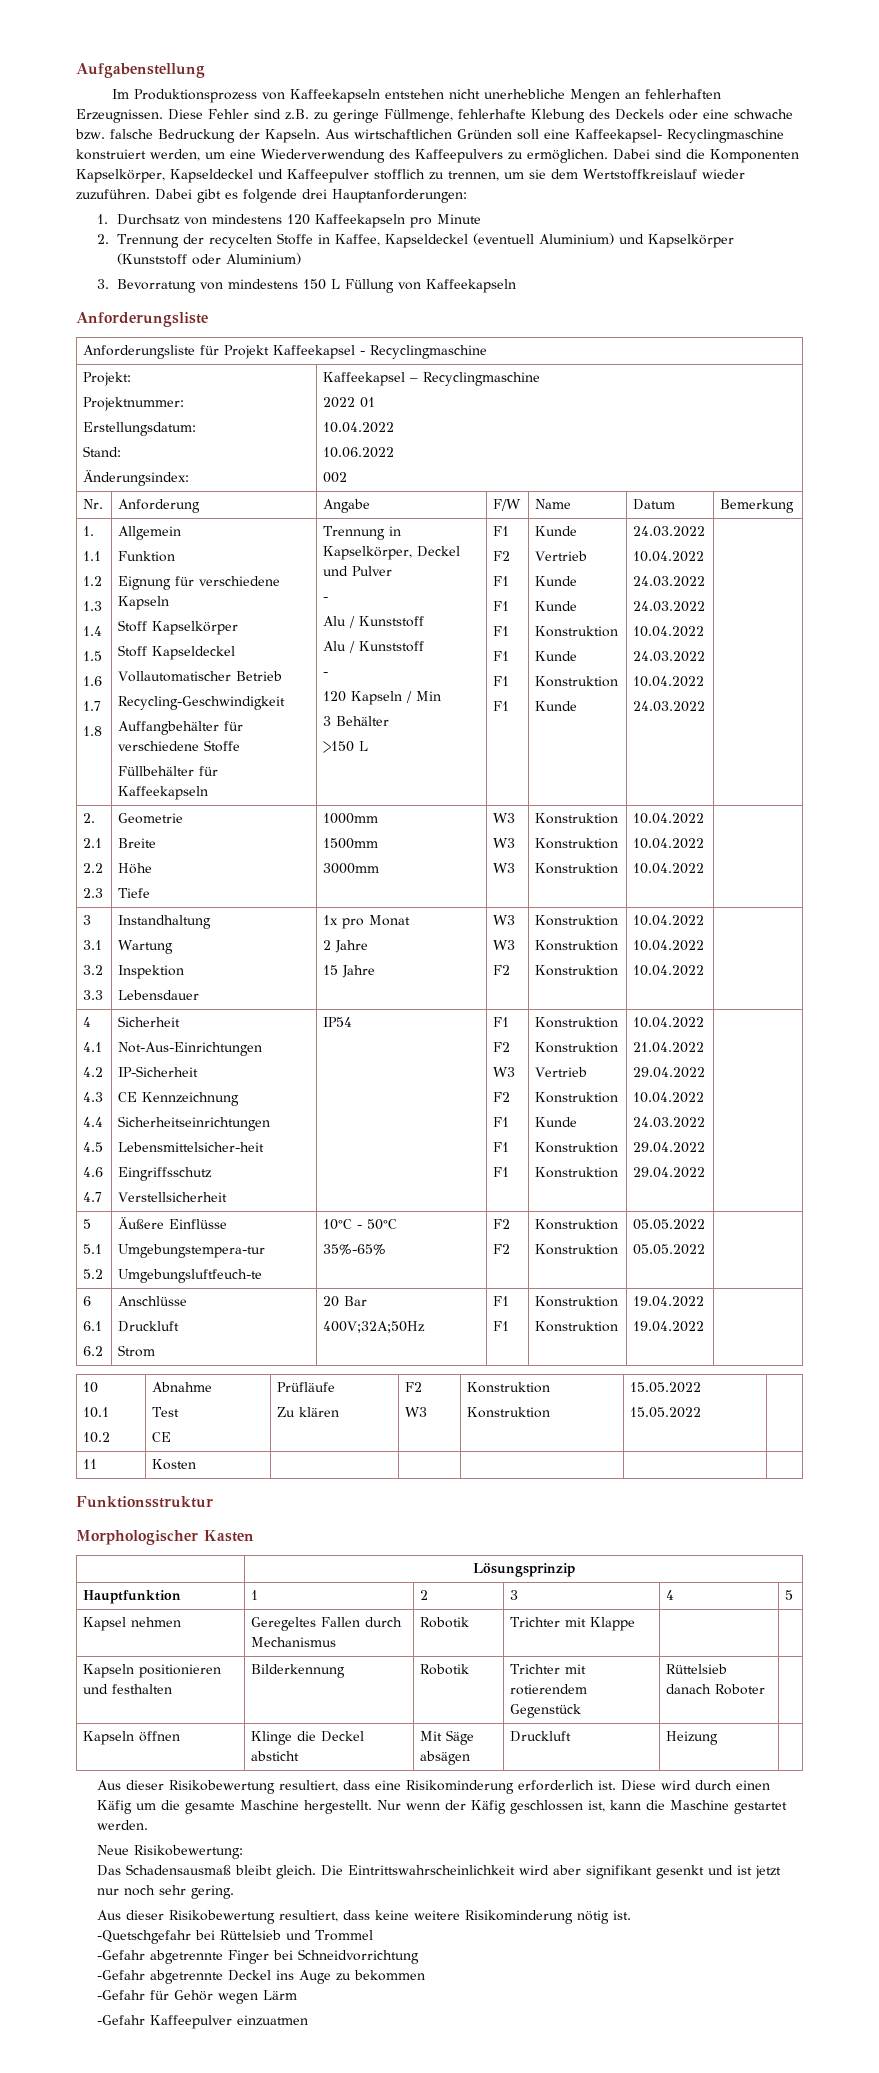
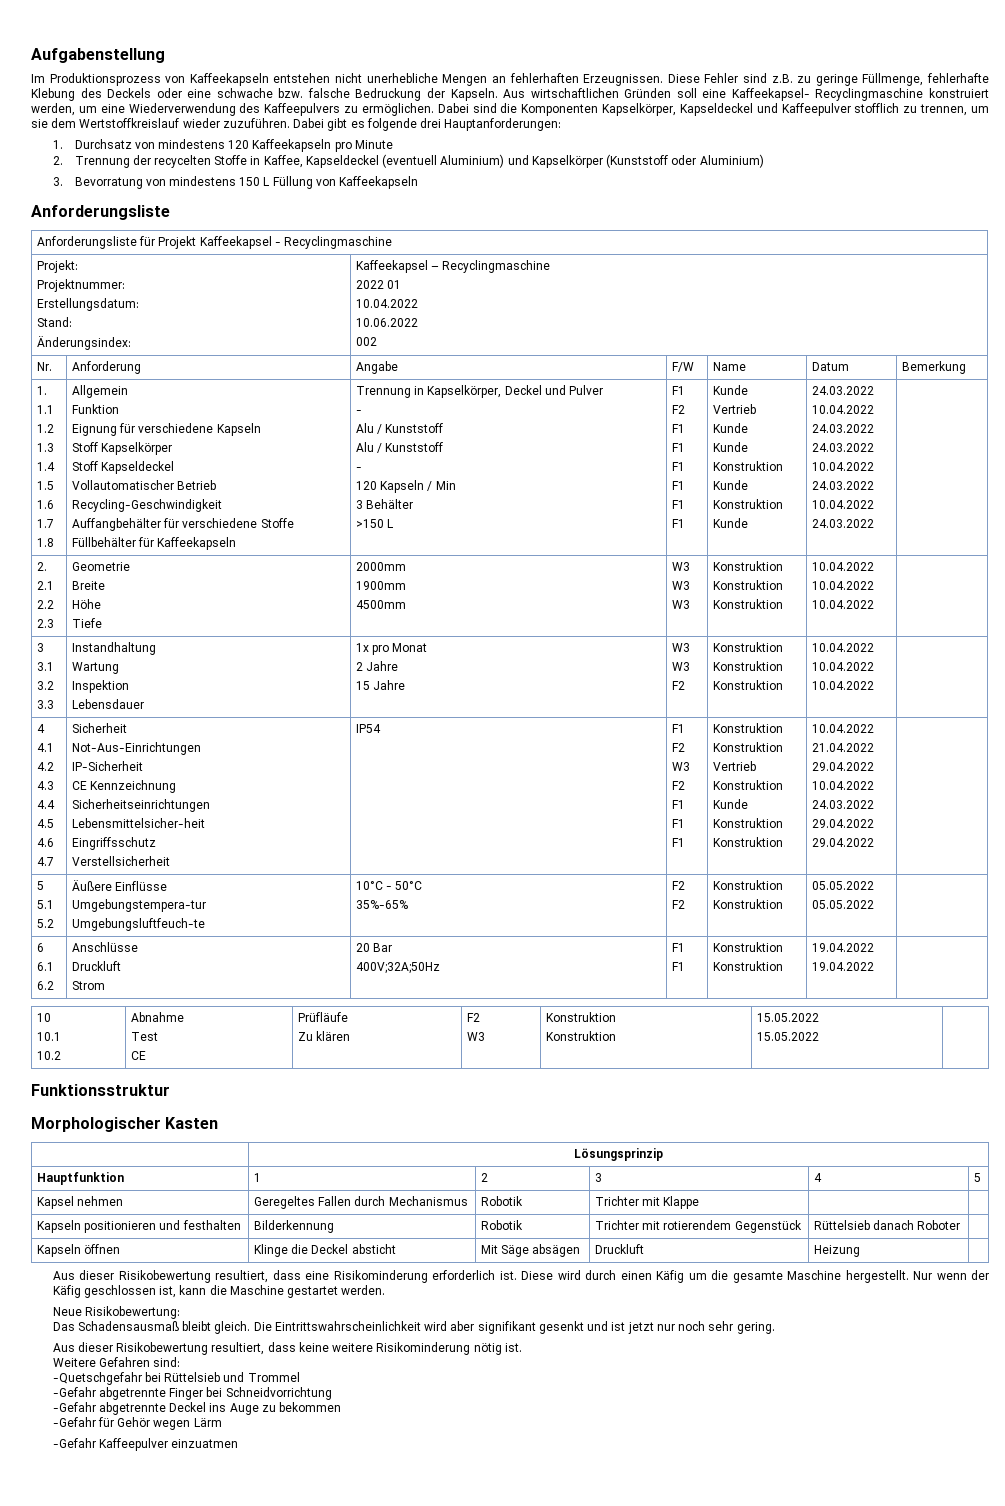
  24.03.2022 |
  2.
  2.1
  2.2
  2.3 | Geometrie
  Breite
  Höhe
- Tiefe | 1000mm
- 1500mm
- 3000mm | W3
+ Tiefe | 2000mm
+ 1900mm
+ 4500mm | W3
- 11 | Kosten | | | | |
+ Weitere Gefahren sind:

